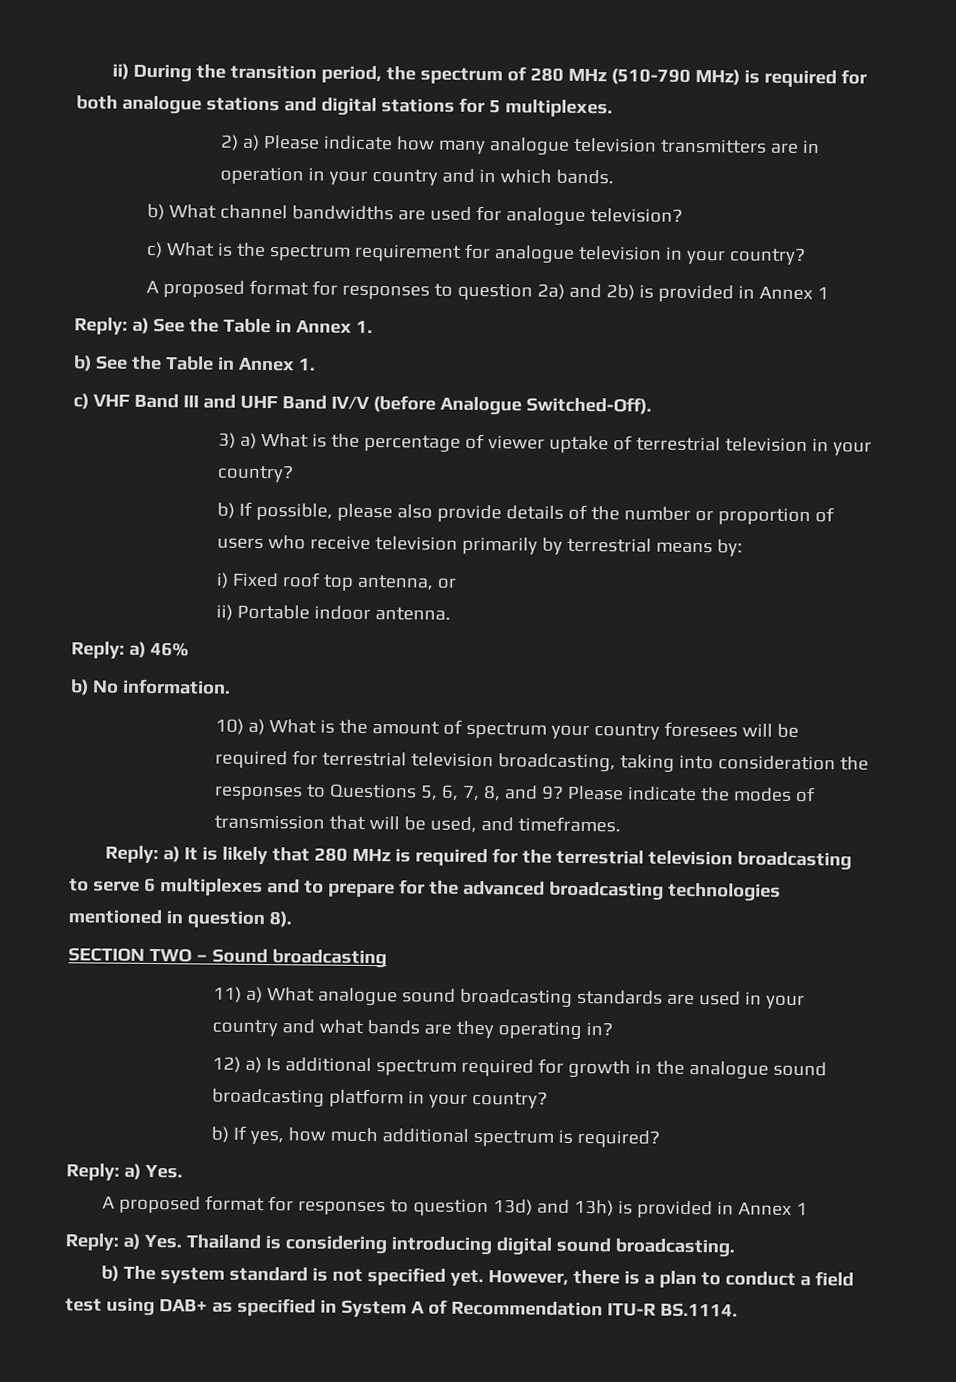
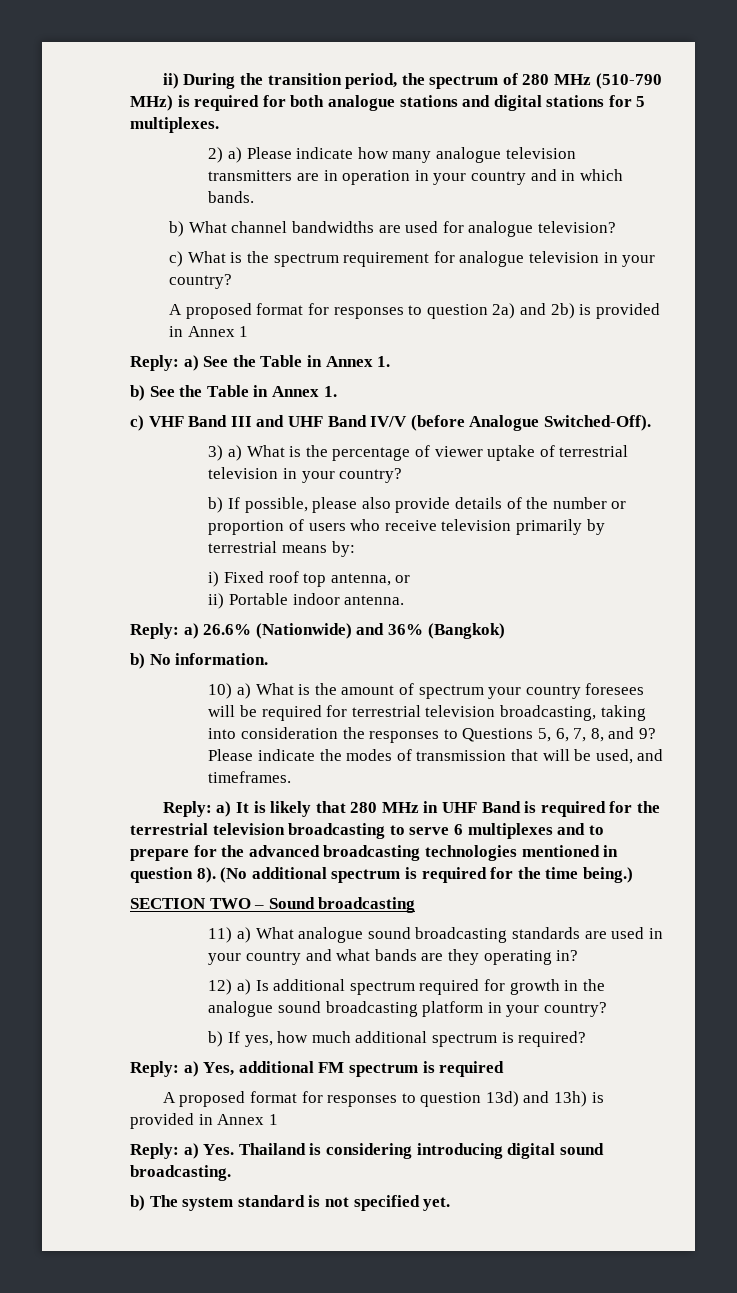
- Reply: a) 46%
+ Reply: a) 26.6% (Nationwide) and 36% (Bangkok)
- Reply: a) It is likely that 280 MHz is required for the terrestrial television broadcasting to serve 6 multiplexes and to prepare for the advanced broadcasting technologies mentioned in question 8).
+ Reply: a) It is likely that 280 MHz in UHF Band is required for the terrestrial television broadcasting to serve 6 multiplexes and to prepare for the advanced broadcasting technologies mentioned in question 8). (No additional spectrum is required for the time being.)
  b) If yes, how much additional spectrum is required?
- Reply: a) Yes.
+ Reply: a) Yes, additional FM spectrum is required
- However, there is a plan to conduct a field test using DAB+ as specified in System A of Recommendation ITU-R BS.1114.

